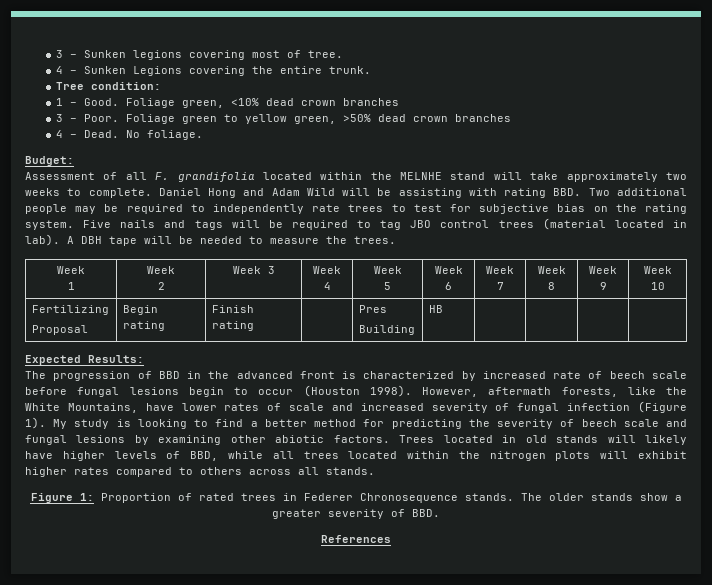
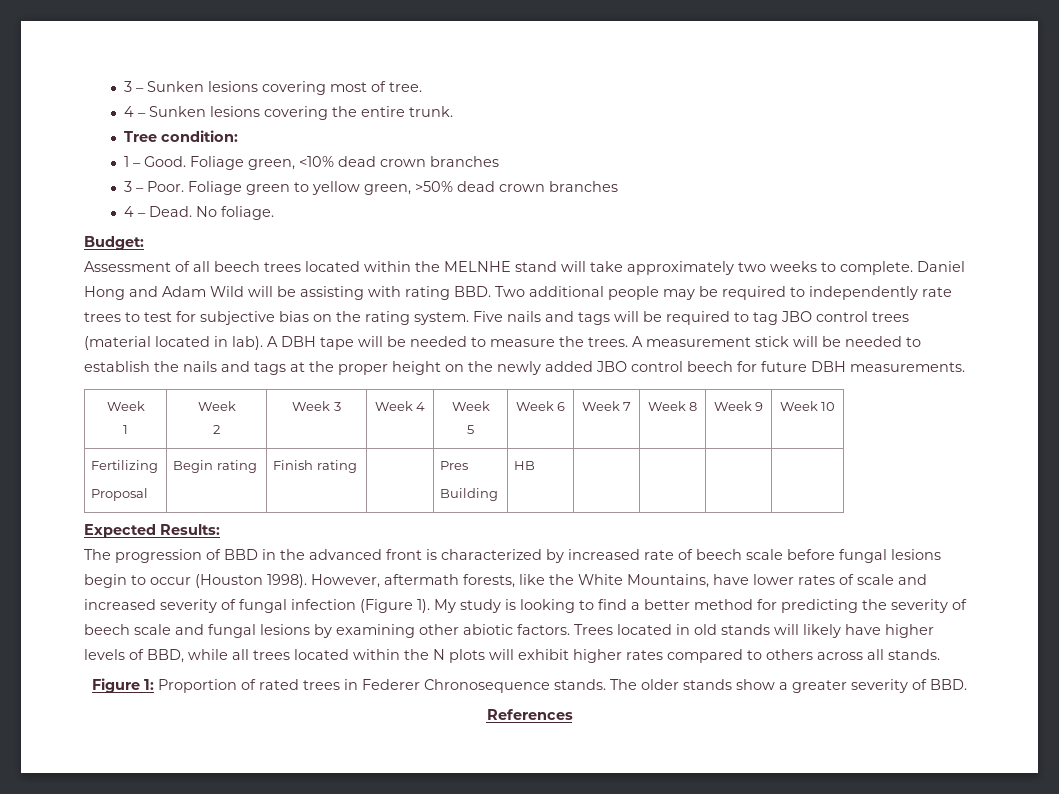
- 3 – Sunken legions covering most of tree.
+ 3 – Sunken lesions covering most of tree.
- 4 – Sunken Legions covering the entire trunk.
+ 4 – Sunken lesions covering the entire trunk.
- Assessment of all F. grandifolia located within the MELNHE stand will take approximately two weeks to complete.
+ Assessment of all beech trees located within the MELNHE stand will take approximately two weeks to complete.
+ A measurement stick will be needed to establish the nails and tags at the proper height on the newly added JBO control beech for future DBH measurements.
- Trees located in old stands will likely have higher levels of BBD, while all trees located within the nitrogen plots will exhibit higher rates compared to others across all stands.
+ Trees located in old stands will likely have higher levels of BBD, while all trees located within the N plots will exhibit higher rates compared to others across all stands.

